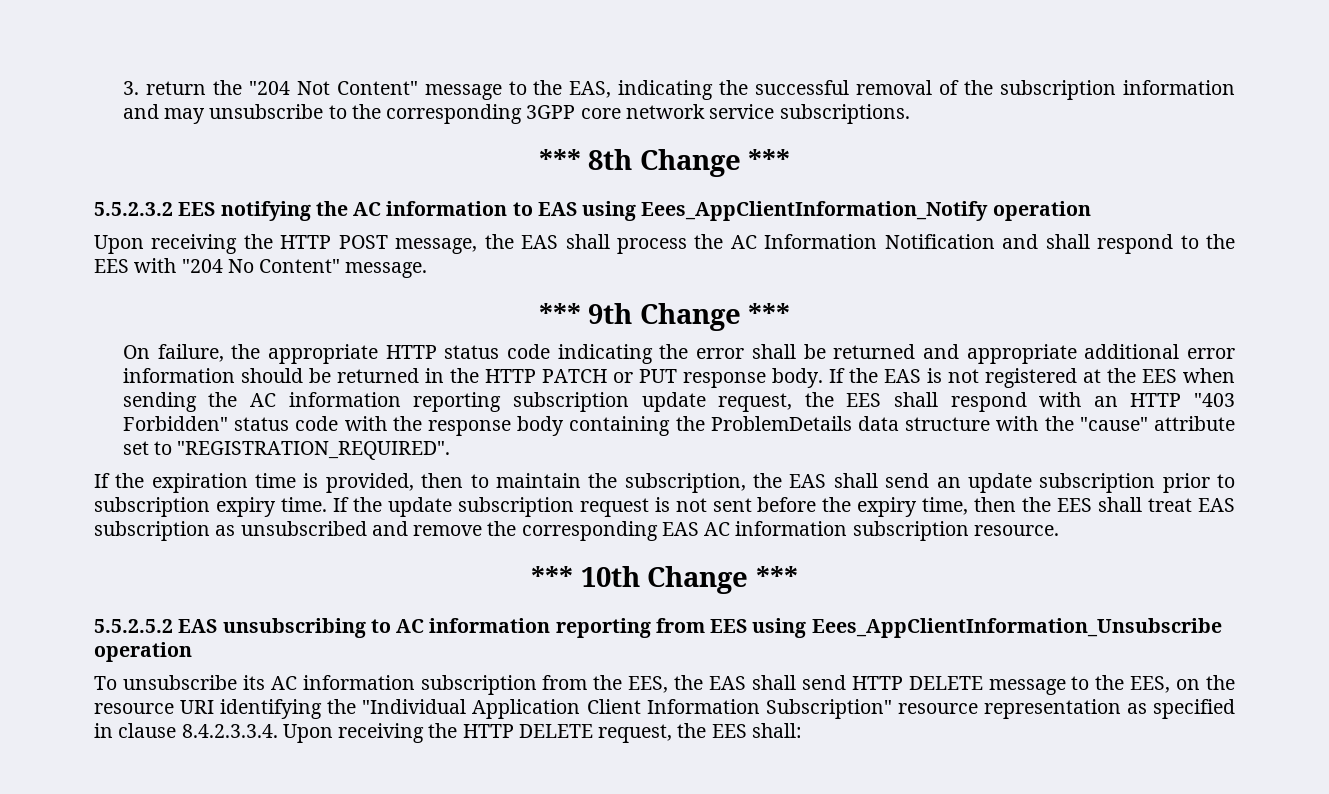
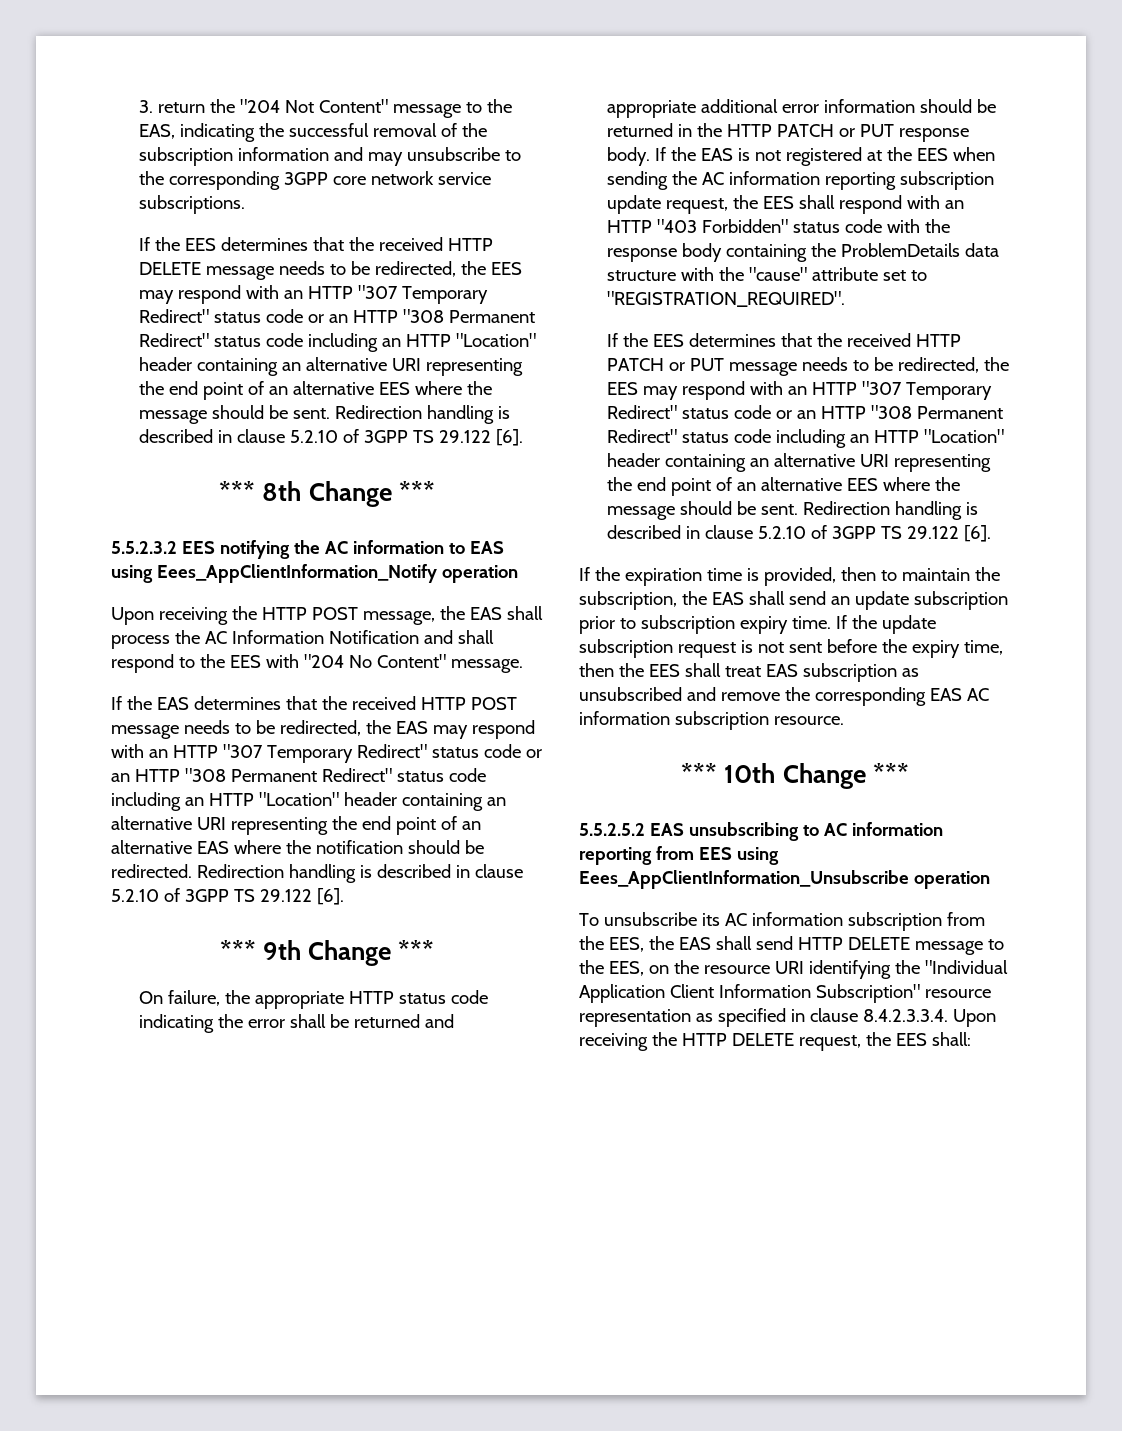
+ If the EES determines that the received HTTP DELETE message needs to be redirected, the EES may respond with an HTTP "307 Temporary Redirect" status code or an HTTP "308 Permanent Redirect" status code including an HTTP "Location" header containing an alternative URI representing the end point of an alternative EES where the message should be sent. Redirection handling is described in clause 5.2.10 of 3GPP TS 29.122 [6].
+ If the EAS determines that the received HTTP POST message needs to be redirected, the EAS may respond with an HTTP "307 Temporary Redirect" status code or an HTTP "308 Permanent Redirect" status code including an HTTP "Location" header containing an alternative URI representing the end point of an alternative EAS where the notification should be redirected. Redirection handling is described in clause 5.2.10 of 3GPP TS 29.122 [6].
+ If the EES determines that the received HTTP PATCH or PUT message needs to be redirected, the EES may respond with an HTTP "307 Temporary Redirect" status code or an HTTP "308 Permanent Redirect" status code including an HTTP "Location" header containing an alternative URI representing the end point of an alternative EES where the message should be sent. Redirection handling is described in clause 5.2.10 of 3GPP TS 29.122 [6].

